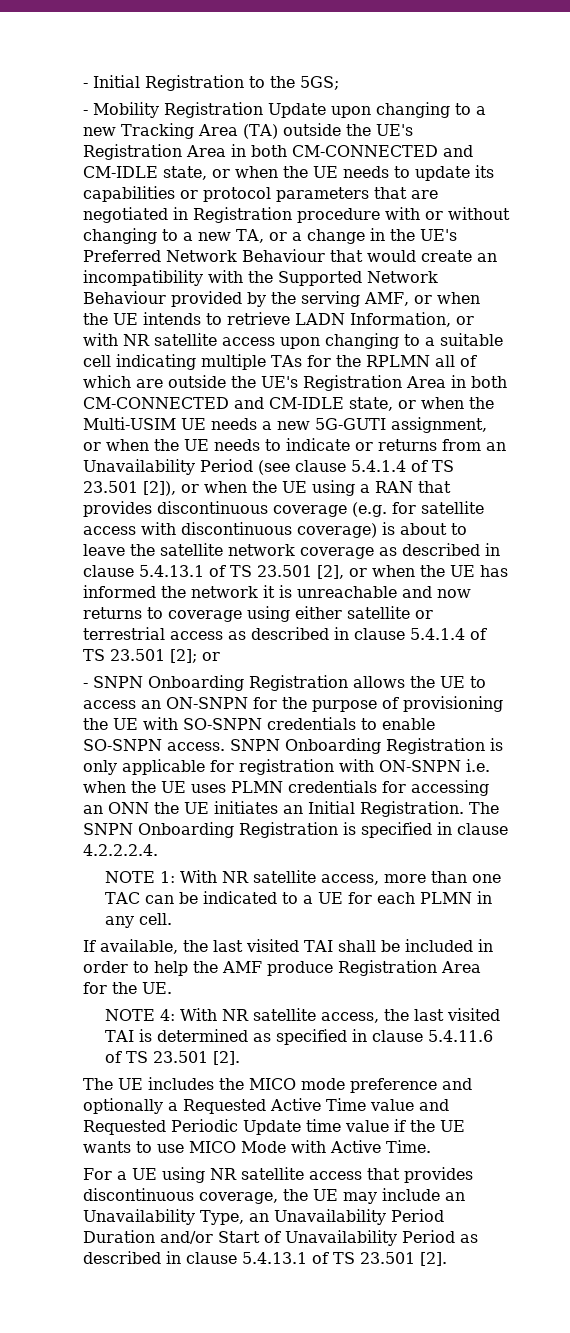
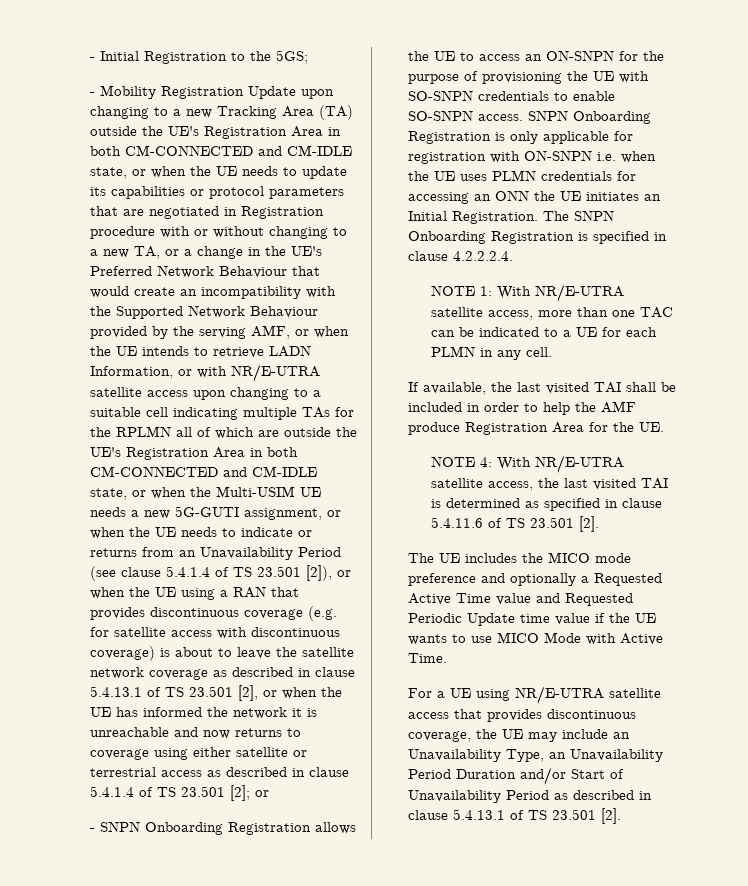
- - Mobility Registration Update upon changing to a new Tracking Area (TA) outside the UE's Registration Area in both CM-CONNECTED and CM-IDLE state, or when the UE needs to update its capabilities or protocol parameters that are negotiated in Registration procedure with or without changing to a new TA, or a change in the UE's Preferred Network Behaviour that would create an incompatibility with the Supported Network Behaviour provided by the serving AMF, or when the UE intends to retrieve LADN Information, or with NR satellite access upon changing to a suitable cell indicating multiple TAs for the RPLMN all of which are outside the UE's Registration Area in both CM-CONNECTED and CM-IDLE state, or when the Multi-USIM UE needs a new 5G-GUTI assignment, or when the UE needs to indicate or returns from an Unavailability Period (see clause 5.4.1.4 of TS 23.501 [2]), or when the UE using a RAN that provides discontinuous coverage (e.g. for satellite access with discontinuous coverage) is about to leave the satellite network coverage as described in clause 5.4.13.1 of TS 23.501 [2], or when the UE has informed the network it is unreachable and now returns to coverage using either satellite or terrestrial access as described in clause 5.4.1.4 of TS 23.501 [2];
+ - Mobility Registration Update upon changing to a new Tracking Area (TA) outside the UE's Registration Area in both CM-CONNECTED and CM-IDLE state, or when the UE needs to update its capabilities or protocol parameters that are negotiated in Registration procedure with or without changing to a new TA, or a change in the UE's Preferred Network Behaviour that would create an incompatibility with the Supported Network Behaviour provided by the serving AMF, or when the UE intends to retrieve LADN Information, or with NR/E-UTRA satellite access upon changing to a suitable cell indicating multiple TAs for the RPLMN all of which are outside the UE's Registration Area in both CM-CONNECTED and CM-IDLE state, or when the Multi-USIM UE needs a new 5G-GUTI assignment, or when the UE needs to indicate or returns from an Unavailability Period (see clause 5.4.1.4 of TS 23.501 [2]), or when the UE using a RAN that provides discontinuous coverage (e.g. for satellite access with discontinuous coverage) is about to leave the satellite network coverage as described in clause 5.4.13.1 of TS 23.501 [2], or when the UE has informed the network it is unreachable and now returns to coverage using either satellite or terrestrial access as described in clause 5.4.1.4 of TS 23.501 [2];
- NOTE 1: With NR satellite access, more than one TAC can be indicated to a UE for each PLMN in any cell.
+ NOTE 1: With NR/E-UTRA satellite access, more than one TAC can be indicated to a UE for each PLMN in any cell.
- NOTE 4: With NR satellite access, the last visited TAI is determined as specified in clause 5.4.11.6 of TS 23.501 [2].
+ NOTE 4: With NR/E-UTRA satellite access, the last visited TAI is determined as specified in clause 5.4.11.6 of TS 23.501 [2].
- For a UE using NR satellite access that provides discontinuous coverage, the UE may include an Unavailability Type, an Unavailability Period Duration and/or Start of Unavailability Period as described in clause 5.4.13.1 of TS 23.501 [2].
+ For a UE using NR/E-UTRA satellite access that provides discontinuous coverage, the UE may include an Unavailability Type, an Unavailability Period Duration and/or Start of Unavailability Period as described in clause 5.4.13.1 of TS 23.501 [2].

